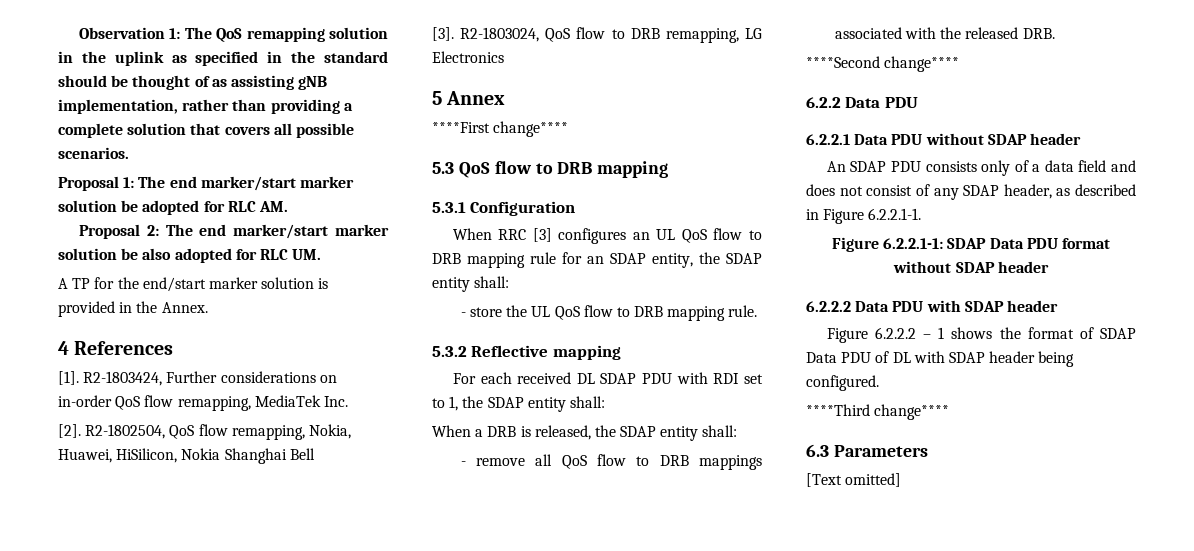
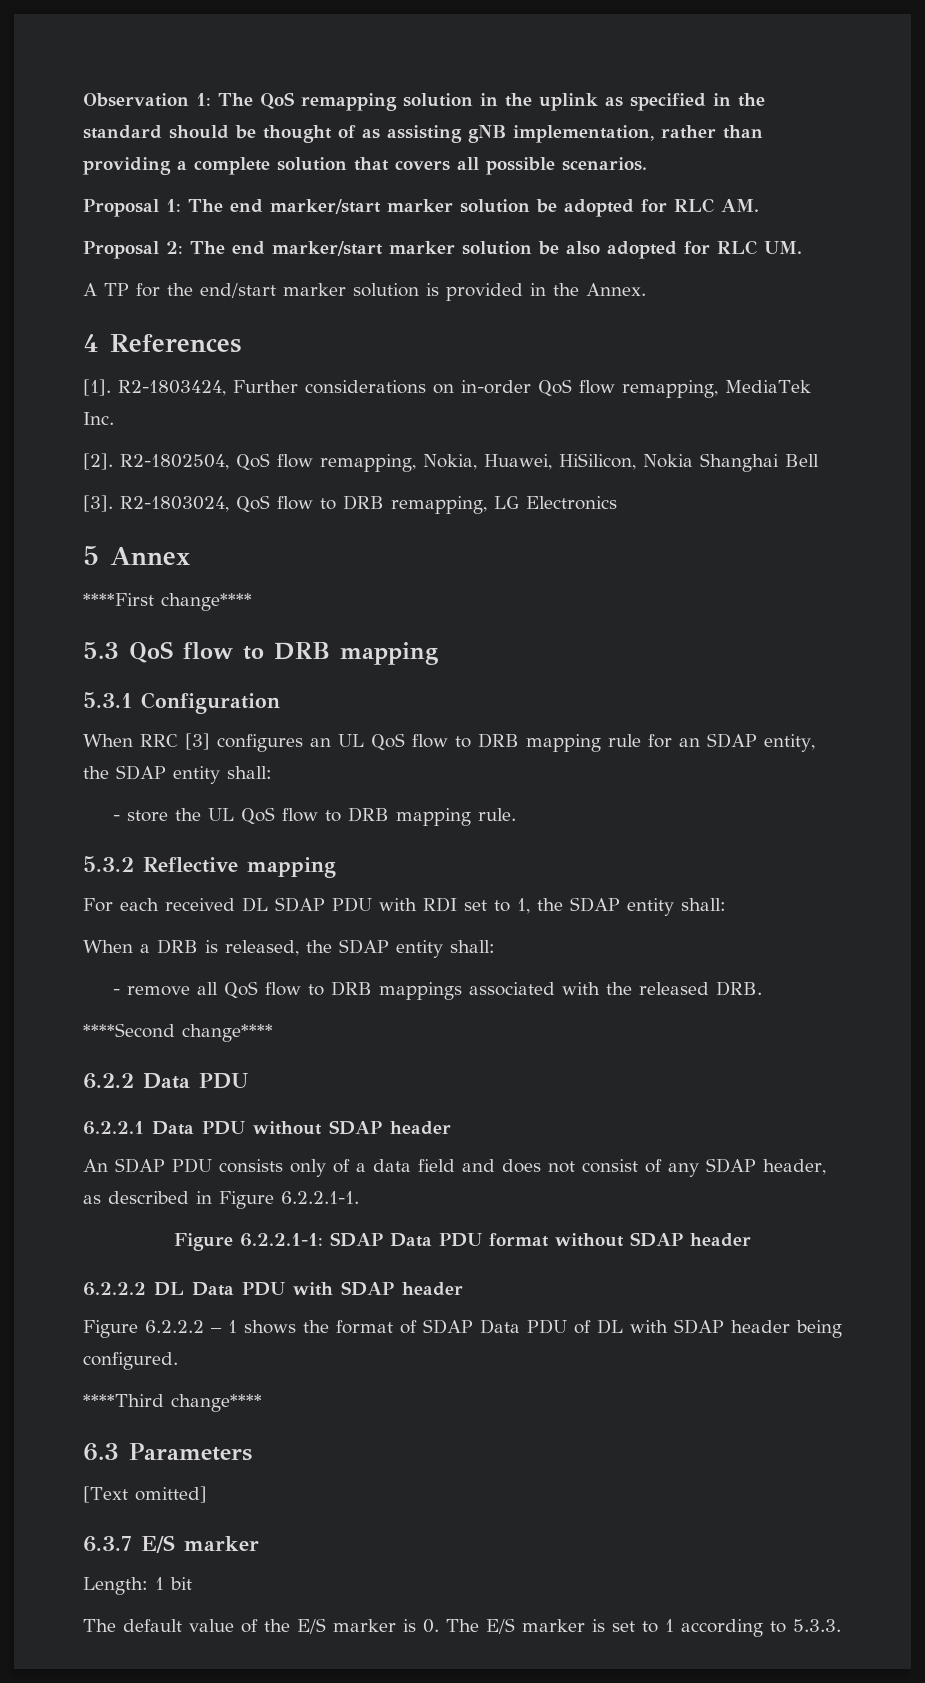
- 6.2.2.2 Data PDU with SDAP header
+ 6.2.2.2 DL Data PDU with SDAP header
+ 6.3.7 E/S marker
+ Length: 1 bit
+ The default value of the E/S marker is 0. The E/S marker is set to 1 according to 5.3.3.

